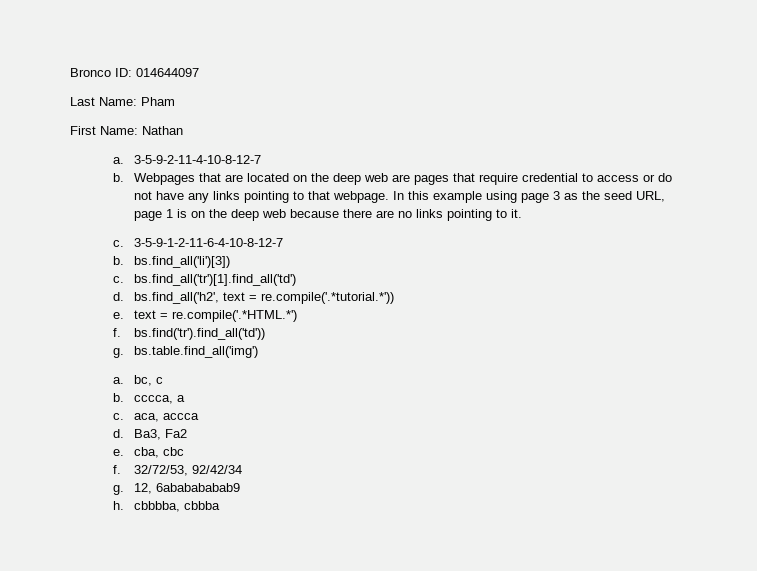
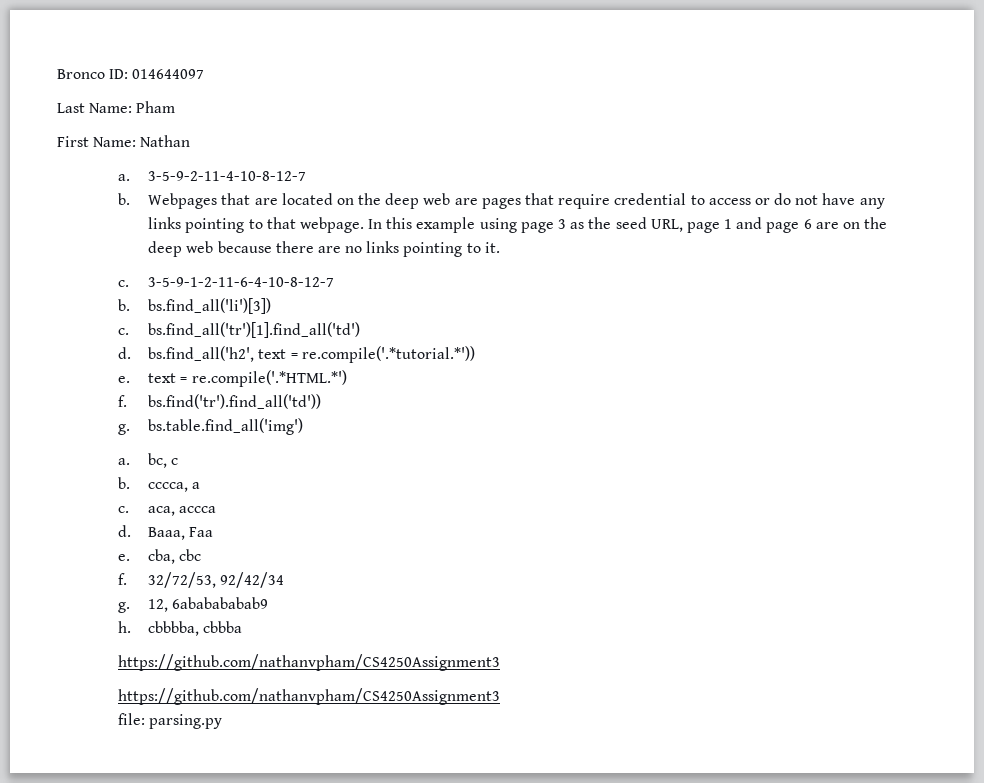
- In this example using page 3 as the seed URL, page 1 is on the deep web because there are no links pointing to it.
+ In this example using page 3 as the seed URL, page 1 and page 6 are on the deep web because there are no links pointing to it.
- Ba3, Fa2
+ Baaa, Faa
  h. cbbbba, cbbba
+ https://github.com/nathanvpham/CS4250Assignment3
+ https://github.com/nathanvpham/CS4250Assignment3
+ file: parsing.py

